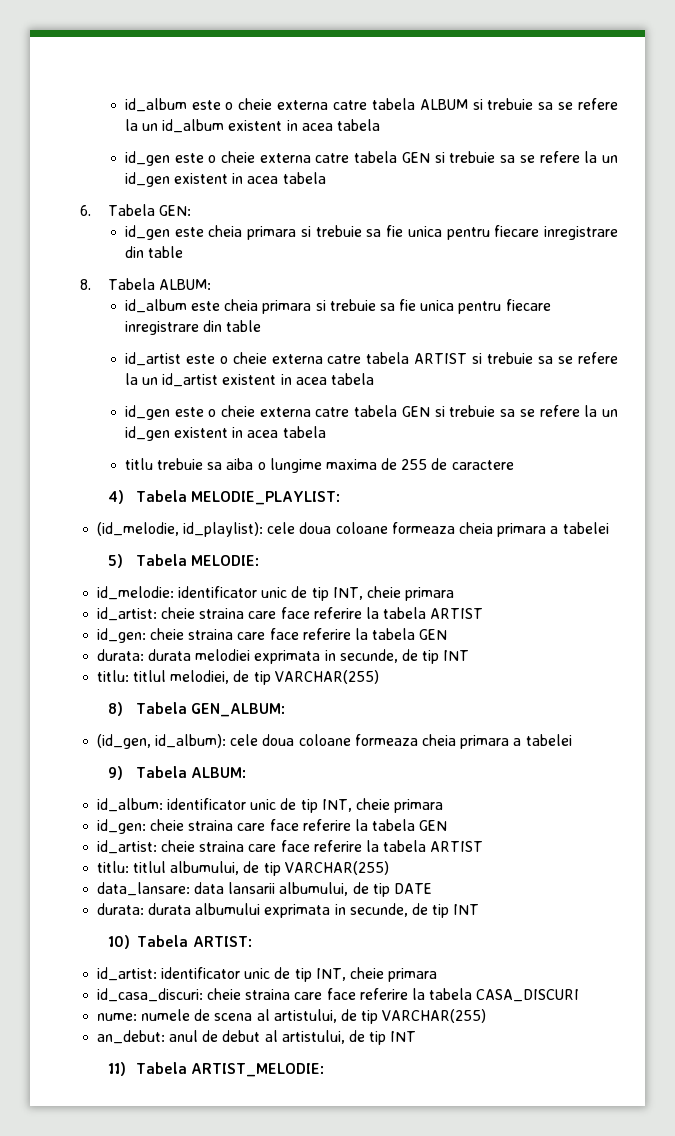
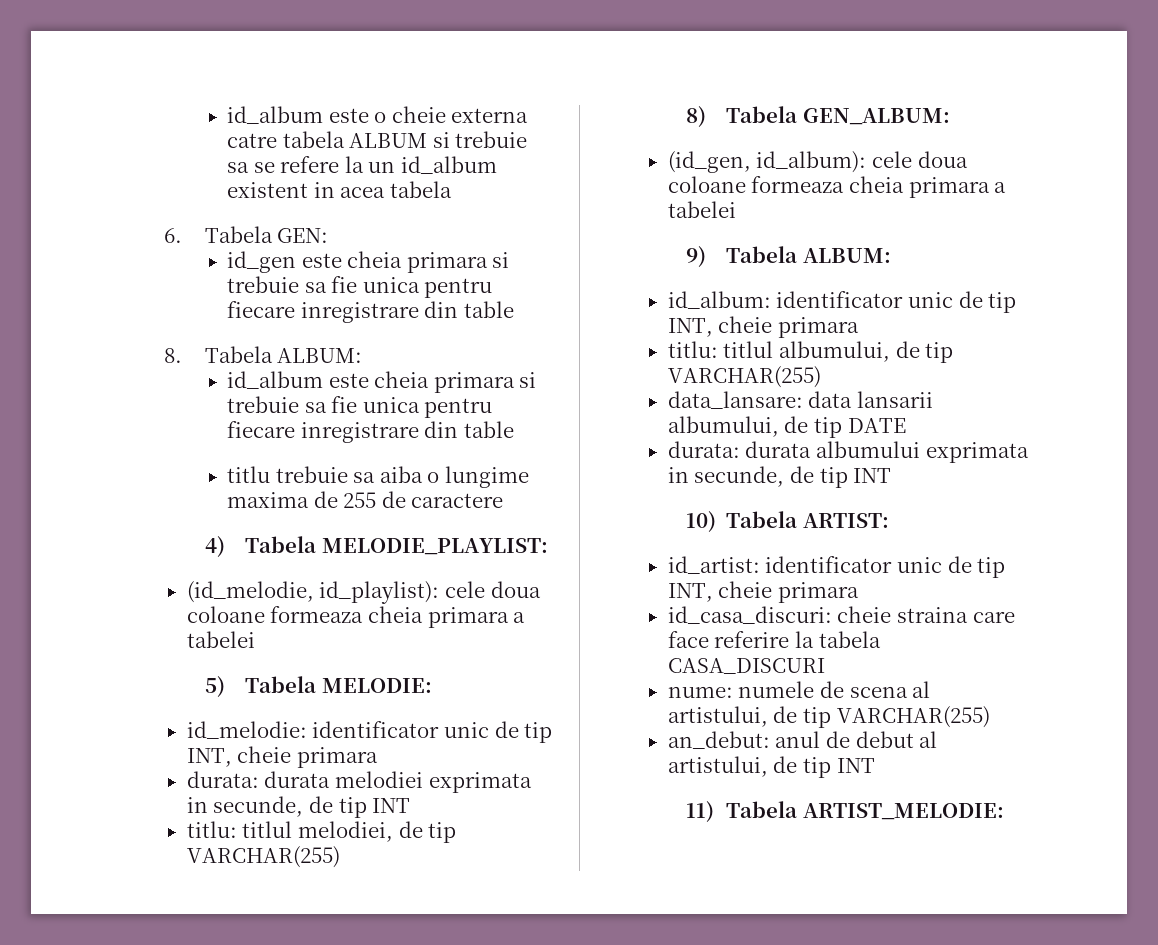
  id_album este o cheie externa catre tabela ALBUM si trebuie sa se refere la un id_album existent in acea tabela
- id_gen este o cheie externa catre tabela GEN si trebuie sa se refere la un id_gen existent in acea tabela
- id_artist este o cheie externa catre tabela ARTIST si trebuie sa se refere la un id_artist existent in acea tabela
- id_gen este o cheie externa catre tabela GEN si trebuie sa se refere la un id_gen existent in acea tabela
  id_melodie: identificator unic de tip INT, cheie primara
- id_artist: cheie straina care face referire la tabela ARTIST
- id_gen: cheie straina care face referire la tabela GEN
  id_album: identificator unic de tip INT, cheie primara
- id_gen: cheie straina care face referire la tabela GEN
- id_artist: cheie straina care face referire la tabela ARTIST

